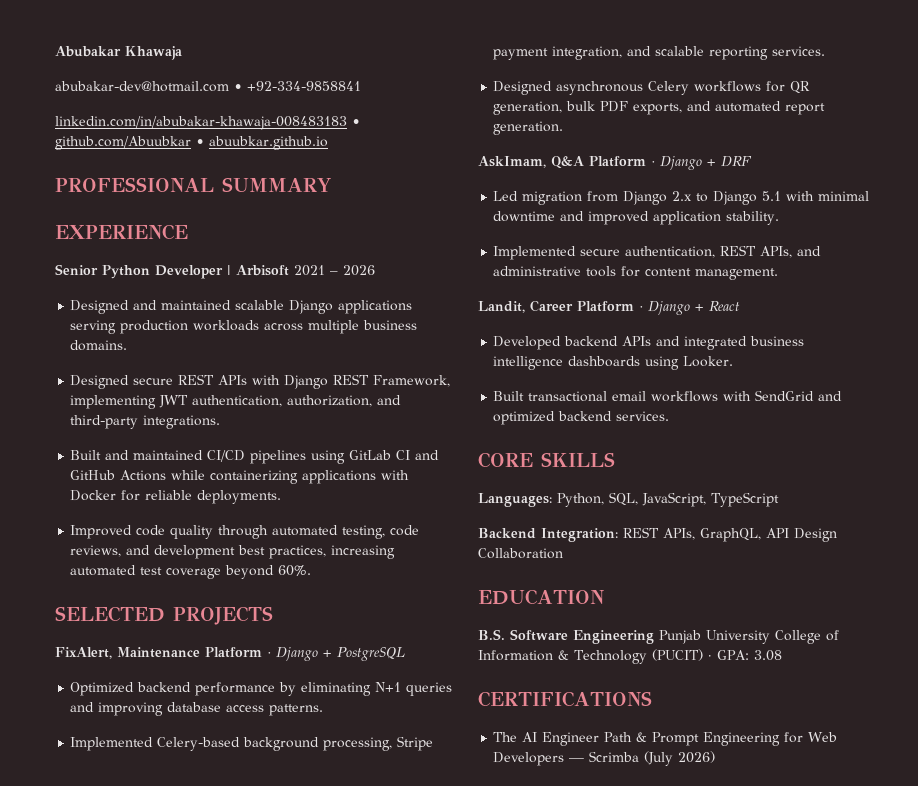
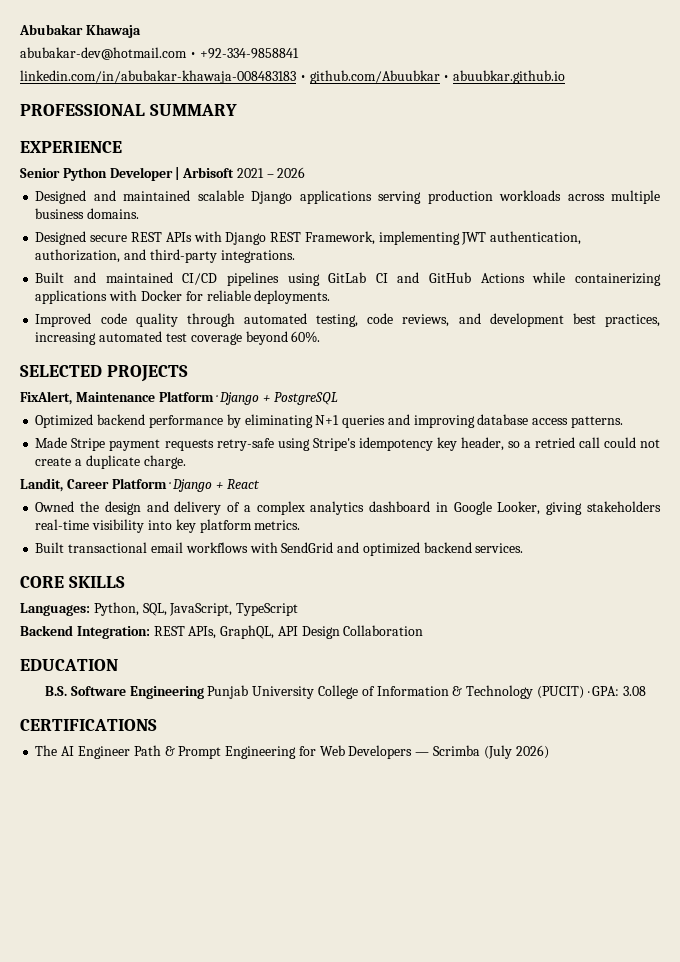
- Implemented Celery-based background processing, Stripe payment integration, and scalable reporting services.
- Designed asynchronous Celery workflows for QR generation, bulk PDF exports, and automated report generation.
- AskImam, Q&A Platform · Django + DRF
- Led migration from Django 2.x to Django 5.1 with minimal downtime and improved application stability.
- Implemented secure authentication, REST APIs, and administrative tools for content management.
+ Made Stripe payment requests retry-safe using Stripe's idempotency key header, so a retried call could not create a duplicate charge.
- Developed backend APIs and integrated business intelligence dashboards using Looker.
+ Owned the design and delivery of a complex analytics dashboard in Google Looker, giving stakeholders real-time visibility into key platform metrics.

